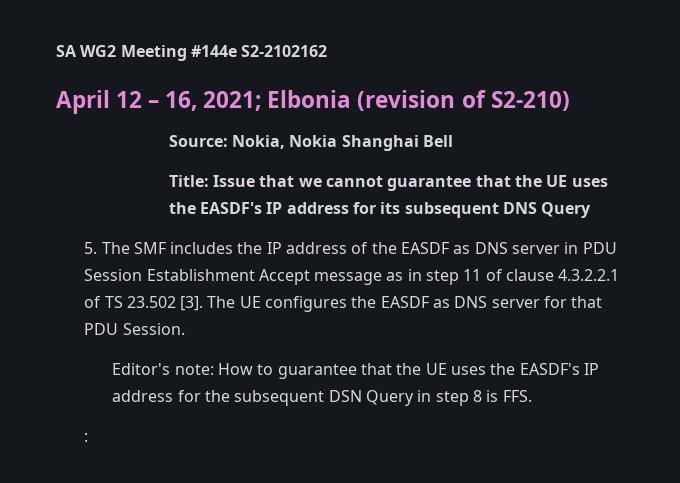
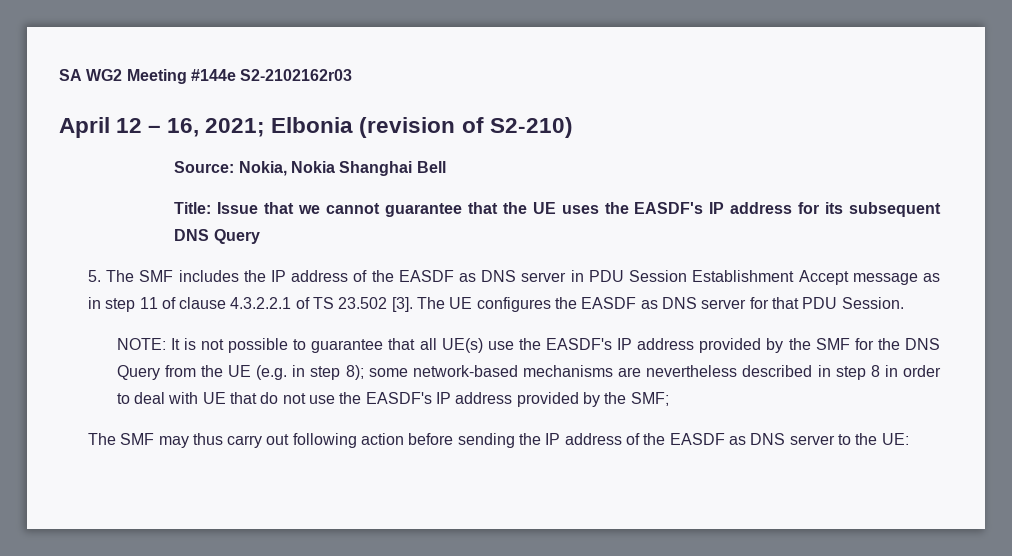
- SA WG2 Meeting #144e S2-2102162
+ SA WG2 Meeting #144e S2-2102162r03
- Editor's note: How to guarantee that the UE uses the EASDF's IP address for the subsequent DSN Query in step 8 is FFS.
- :
+ NOTE: It is not possible to guarantee that all UE(s) use the EASDF's IP address provided by the SMF for the DNS Query from the UE (e.g. in step 8); some network-based mechanisms are nevertheless described in step 8 in order to deal with UE that do not use the EASDF's IP address provided by the SMF;
+ The SMF may thus carry out following action before sending the IP address of the EASDF as DNS server to the UE:

